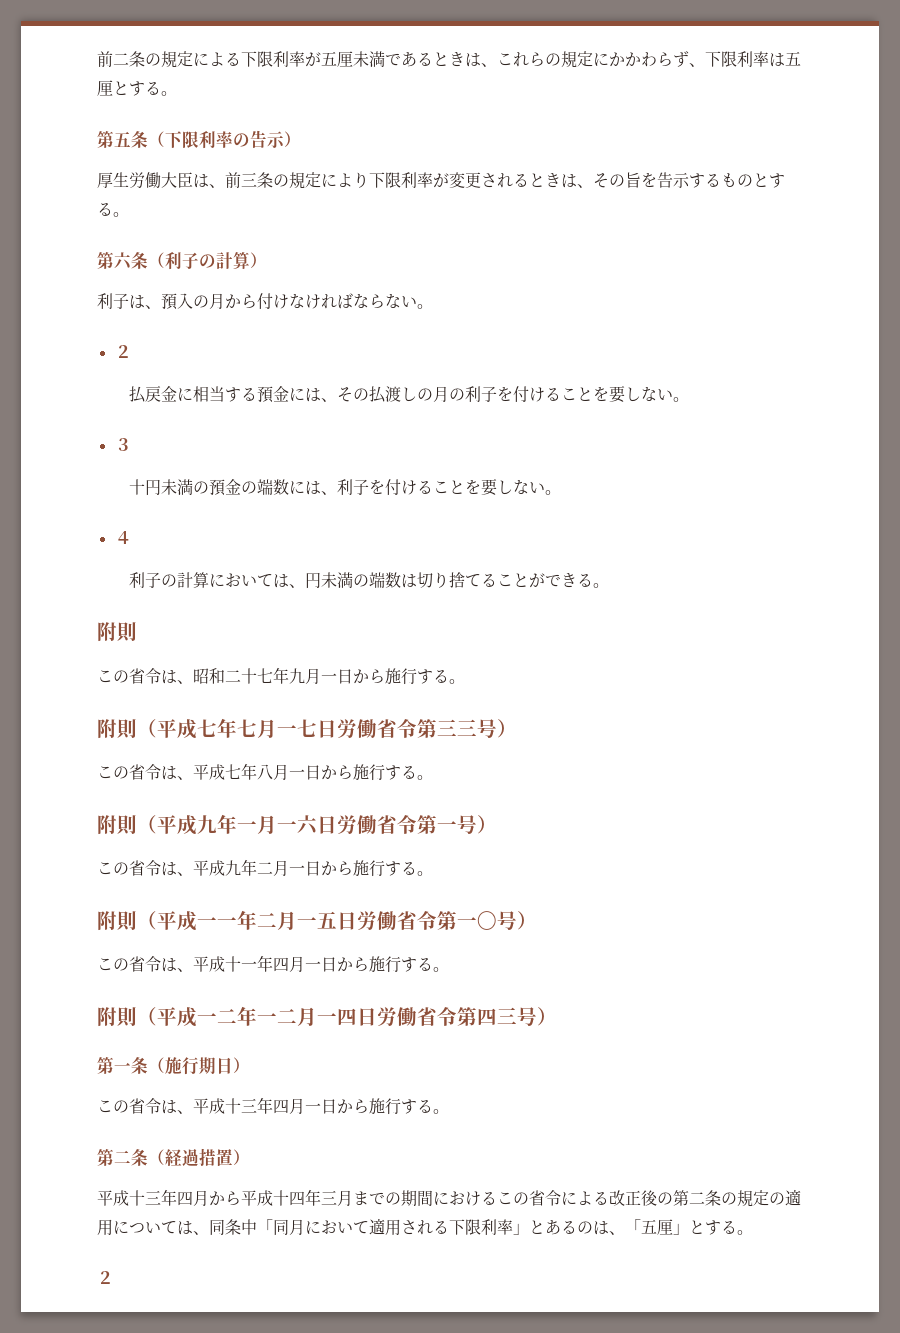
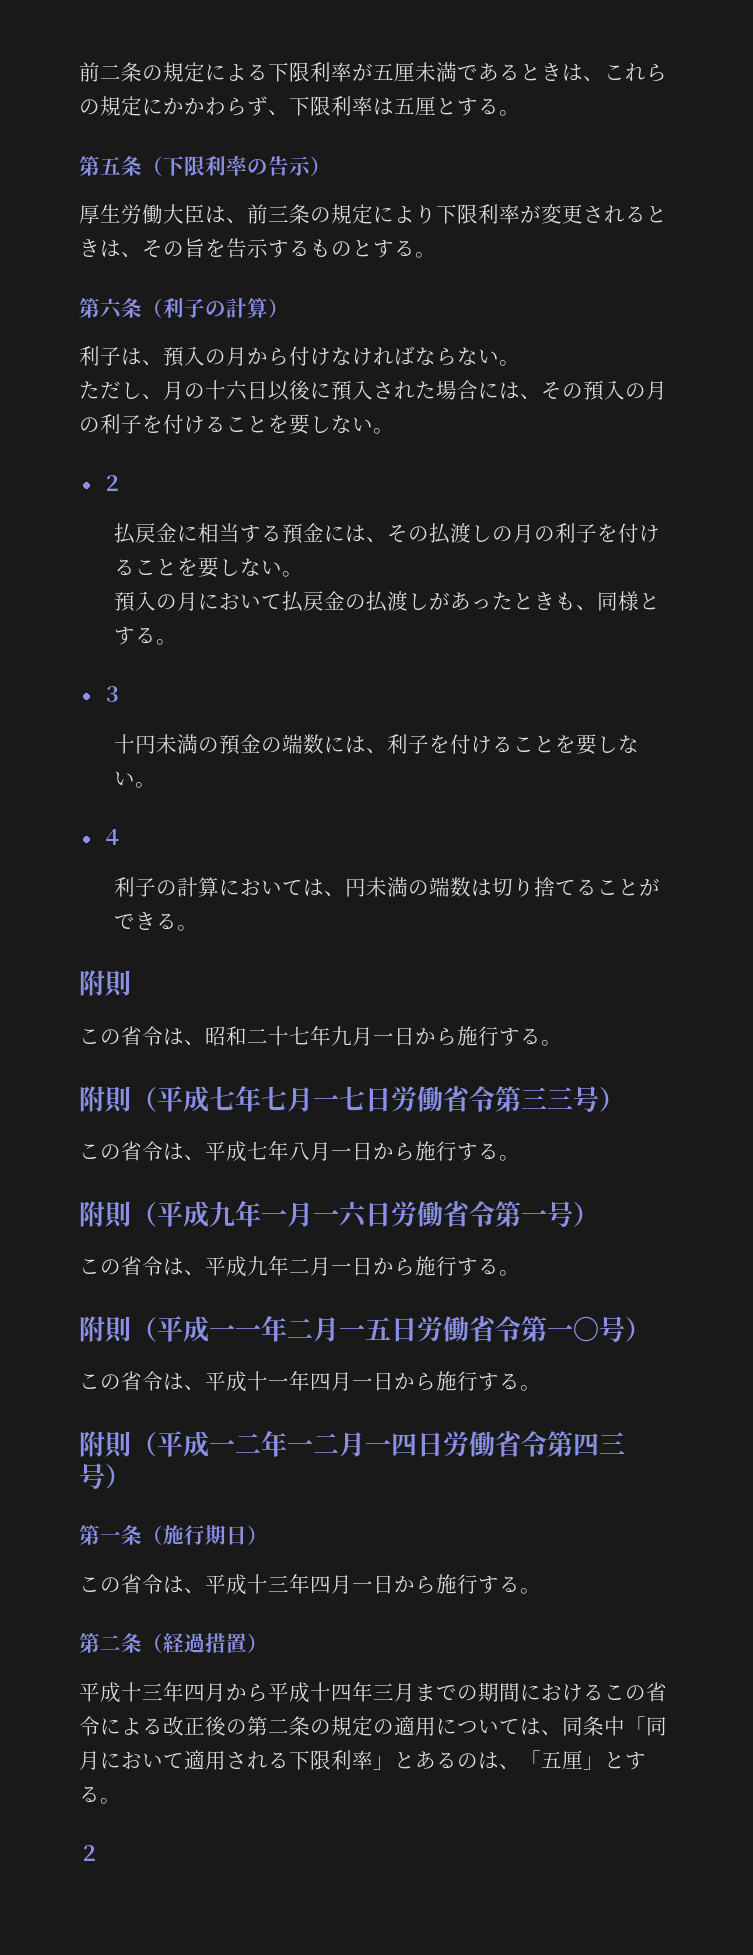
+ ただし、月の十六日以後に預入された場合には、その預入の月の利子を付けることを要しない。
+ 預入の月において払戻金の払渡しがあったときも、同様とする。

